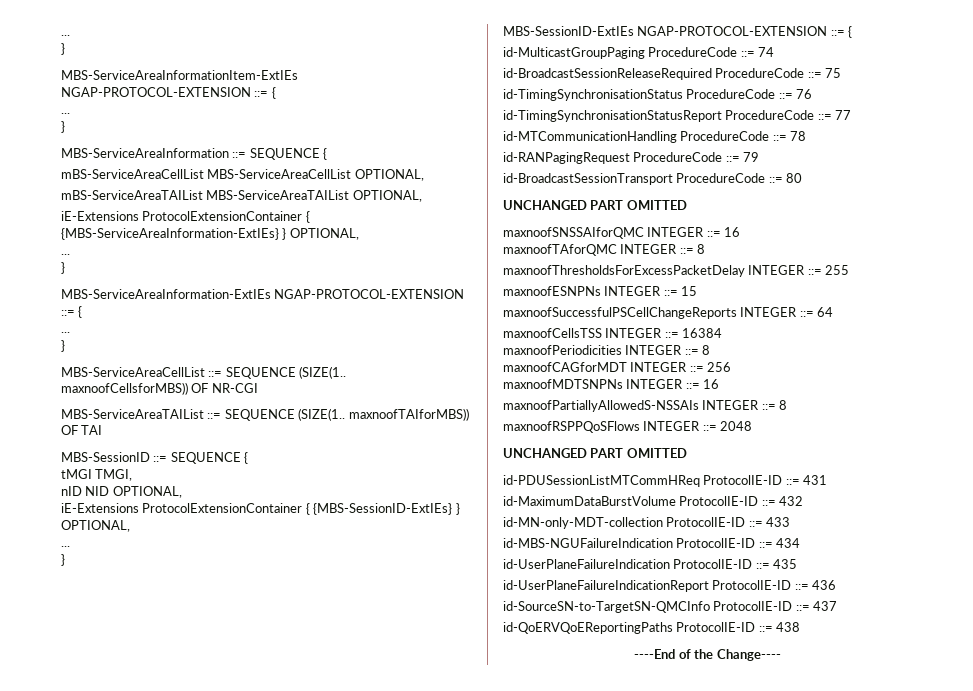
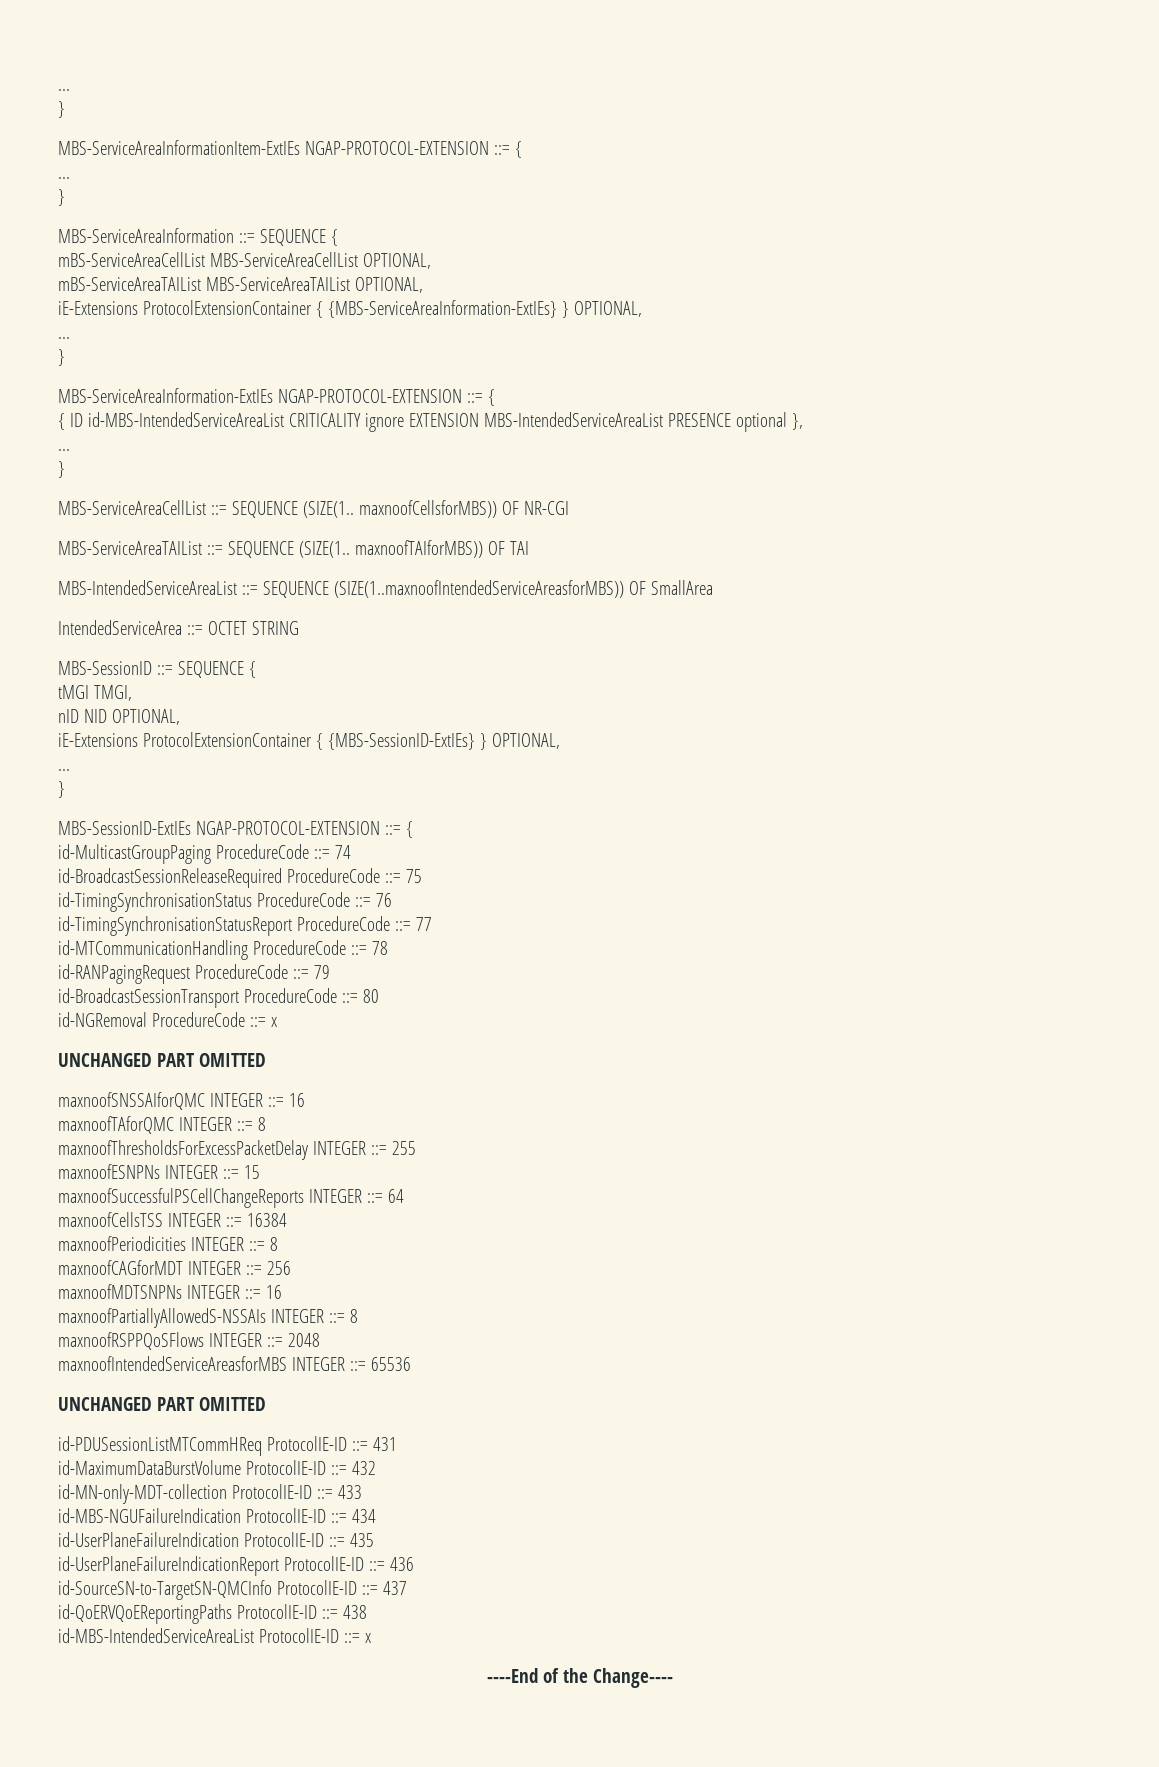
+ { ID id-MBS-IntendedServiceAreaList CRITICALITY ignore EXTENSION MBS-IntendedServiceAreaList PRESENCE optional },
+ MBS-IntendedServiceAreaList ::= SEQUENCE (SIZE(1..maxnoofIntendedServiceAreasforMBS)) OF SmallArea
+ IntendedServiceArea ::= OCTET STRING
+ id-NGRemoval ProcedureCode ::= x
+ maxnoofIntendedServiceAreasforMBS INTEGER ::= 65536
+ id-MBS-IntendedServiceAreaList ProtocolIE-ID ::= x

